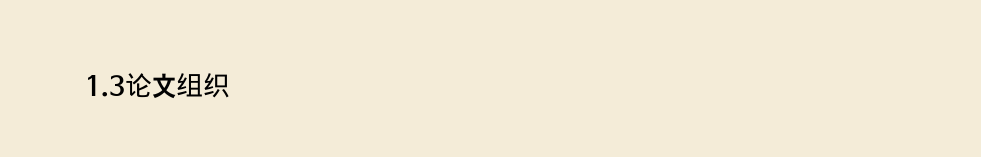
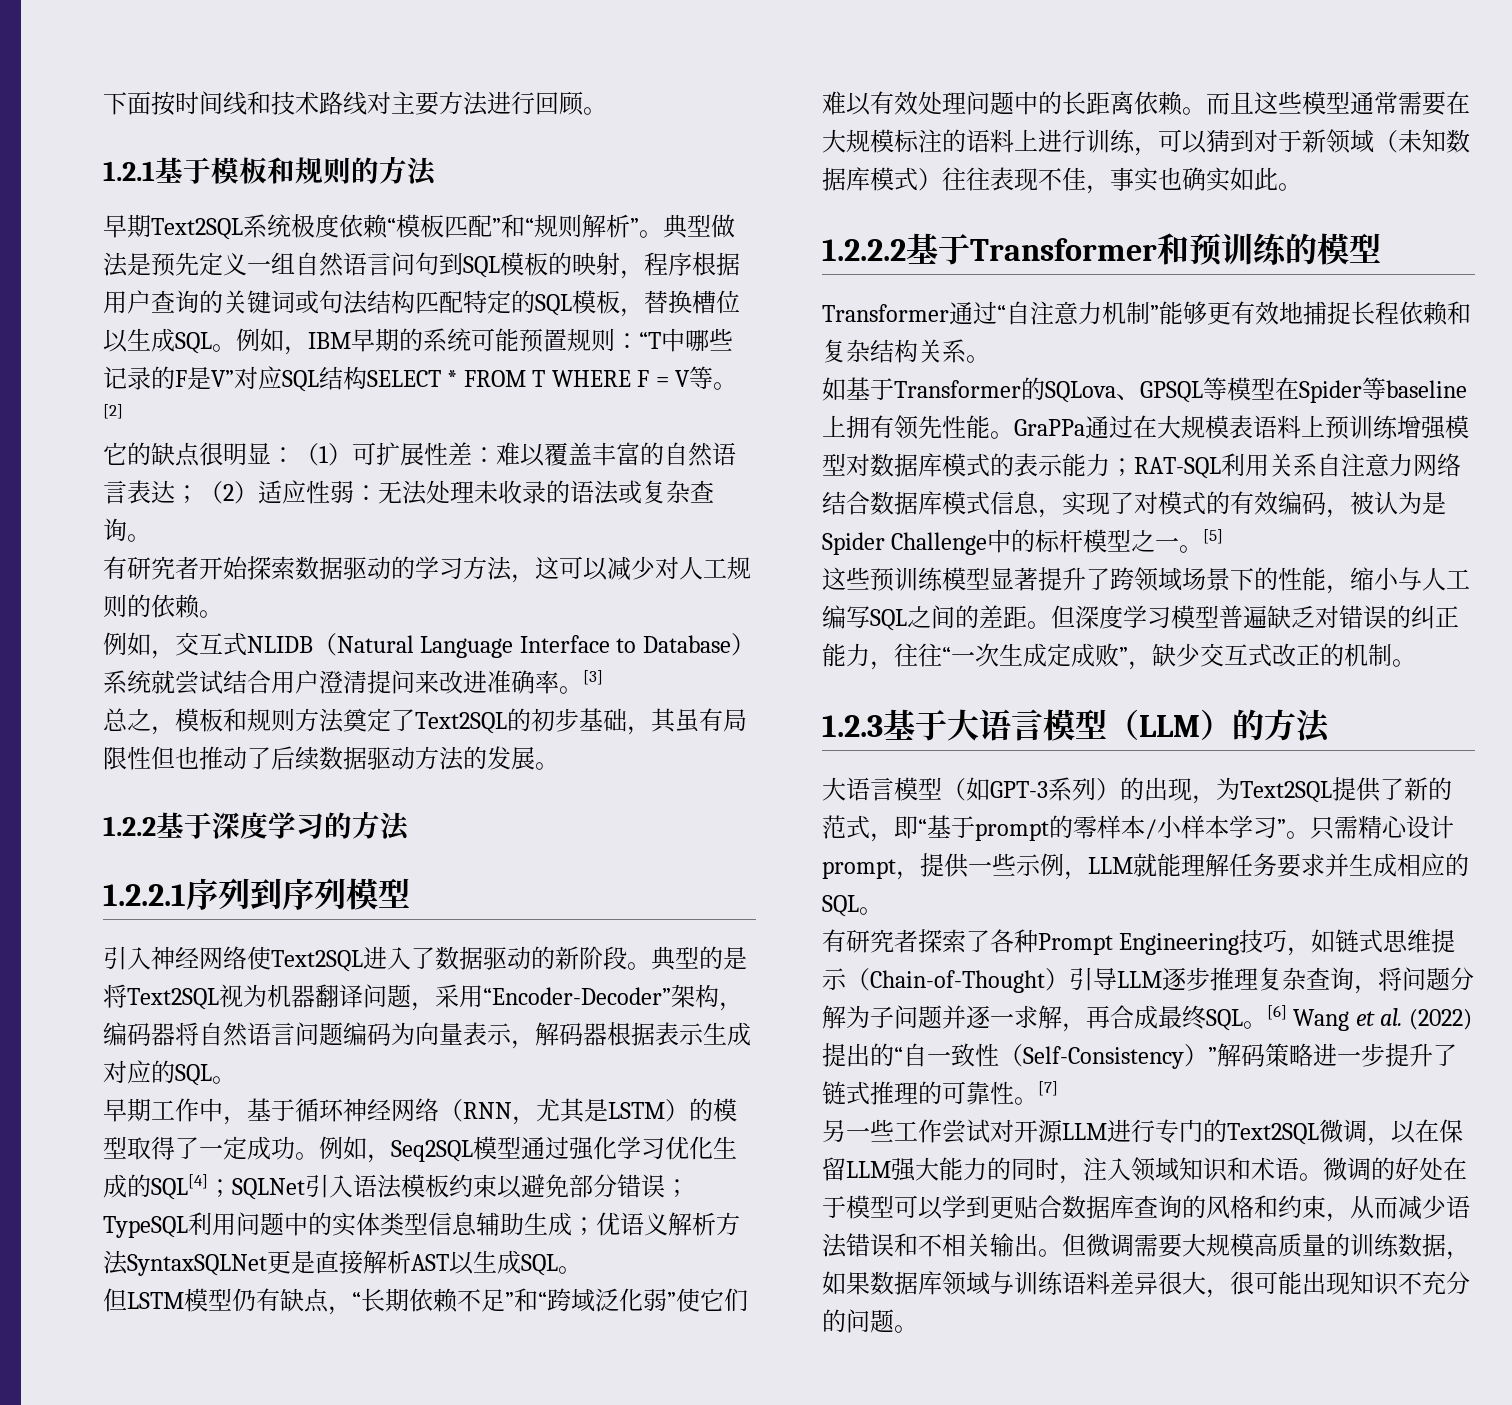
- 1.3论文组织
+ 下面按时间线和技术路线对主要方法进行回顾。
+ 1.2.1基于模板和规则的方法
+ 早期Text2SQL系统极度依赖“模板匹配”和“规则解析”。典型做法是预先定义一组自然语言问句到SQL模板的映射，程序根据用户查询的关键词或句法结构匹配特定的SQL模板，替换槽位以生成SQL。例如，IBM早期的系统可能预置规则：“T中哪些记录的F是V”对应SQL结构SELECT * FROM T WHERE F = V等。[2]
+ 它的缺点很明显：（1）可扩展性差：难以覆盖丰富的自然语言表达；（2）适应性弱：无法处理未收录的语法或复杂查询。
+ 有研究者开始探索数据驱动的学习方法，这可以减少对人工规则的依赖。
+ 例如，交互式NLIDB（Natural Language Interface to Database）系统就尝试结合用户澄清提问来改进准确率。[3]
+ 总之，模板和规则方法奠定了Text2SQL的初步基础，其虽有局限性但也推动了后续数据驱动方法的发展。
+ 1.2.2基于深度学习的方法
+ 1.2.2.1序列到序列模型
+ 引入神经网络使Text2SQL进入了数据驱动的新阶段。典型的是将Text2SQL视为机器翻译问题，采用“Encoder-Decoder”架构，编码器将自然语言问题编码为向量表示，解码器根据表示生成对应的SQL。
+ 早期工作中，基于循环神经网络（RNN，尤其是LSTM）的模型取得了一定成功。例如，Seq2SQL模型通过强化学习优化生成的SQL[4]；SQLNet引入语法模板约束以避免部分错误；TypeSQL利用问题中的实体类型信息辅助生成；优语义解析方法SyntaxSQLNet更是直接解析AST以生成SQL。
+ 但LSTM模型仍有缺点，“长期依赖不足”和“跨域泛化弱”使它们难以有效处理问题中的长距离依赖。而且这些模型通常需要在大规模标注的语料上进行训练，可以猜到对于新领域（未知数据库模式）往往表现不佳，事实也确实如此。
+ 1.2.2.2基于Transformer和预训练的模型
+ Transformer通过“自注意力机制”能够更有效地捕捉长程依赖和复杂结构关系。
+ 如基于Transformer的SQLova、GPSQL等模型在Spider等baseline上拥有领先性能。GraPPa通过在大规模表语料上预训练增强模型对数据库模式的表示能力；RAT-SQL利用关系自注意力网络结合数据库模式信息，实现了对模式的有效编码，被认为是Spider Challenge中的标杆模型之一。[5]
+ 这些预训练模型显著提升了跨领域场景下的性能，缩小与人工编写SQL之间的差距。但深度学习模型普遍缺乏对错误的纠正能力，往往“一次生成定成败”，缺少交互式改正的机制。
+ 1.2.3基于大语言模型（LLM）的方法
+ 大语言模型（如GPT-3系列）的出现，为Text2SQL提供了新的范式，即“基于prompt的零样本/小样本学习”。只需精心设计prompt，提供一些示例，LLM就能理解任务要求并生成相应的SQL。
+ 有研究者探索了各种Prompt Engineering技巧，如链式思维提示（Chain-of-Thought）引导LLM逐步推理复杂查询，将问题分解为子问题并逐一求解，再合成最终SQL。[6] Wang et al. (2022)提出的“自一致性（Self-Consistency）”解码策略进一步提升了链式推理的可靠性。[7]
+ 另一些工作尝试对开源LLM进行专门的Text2SQL微调，以在保留LLM强大能力的同时，注入领域知识和术语。微调的好处在于模型可以学到更贴合数据库查询的风格和约束，从而减少语法错误和不相关输出。但微调需要大规模高质量的训练数据，如果数据库领域与训练语料差异很大，很可能出现知识不充分的问题。

